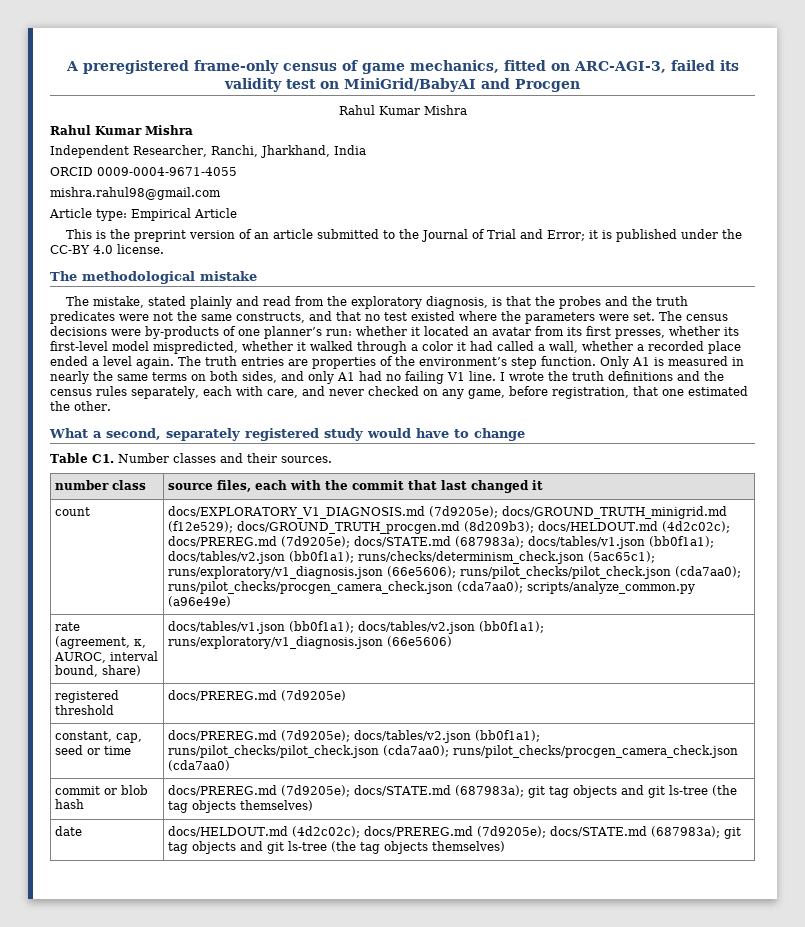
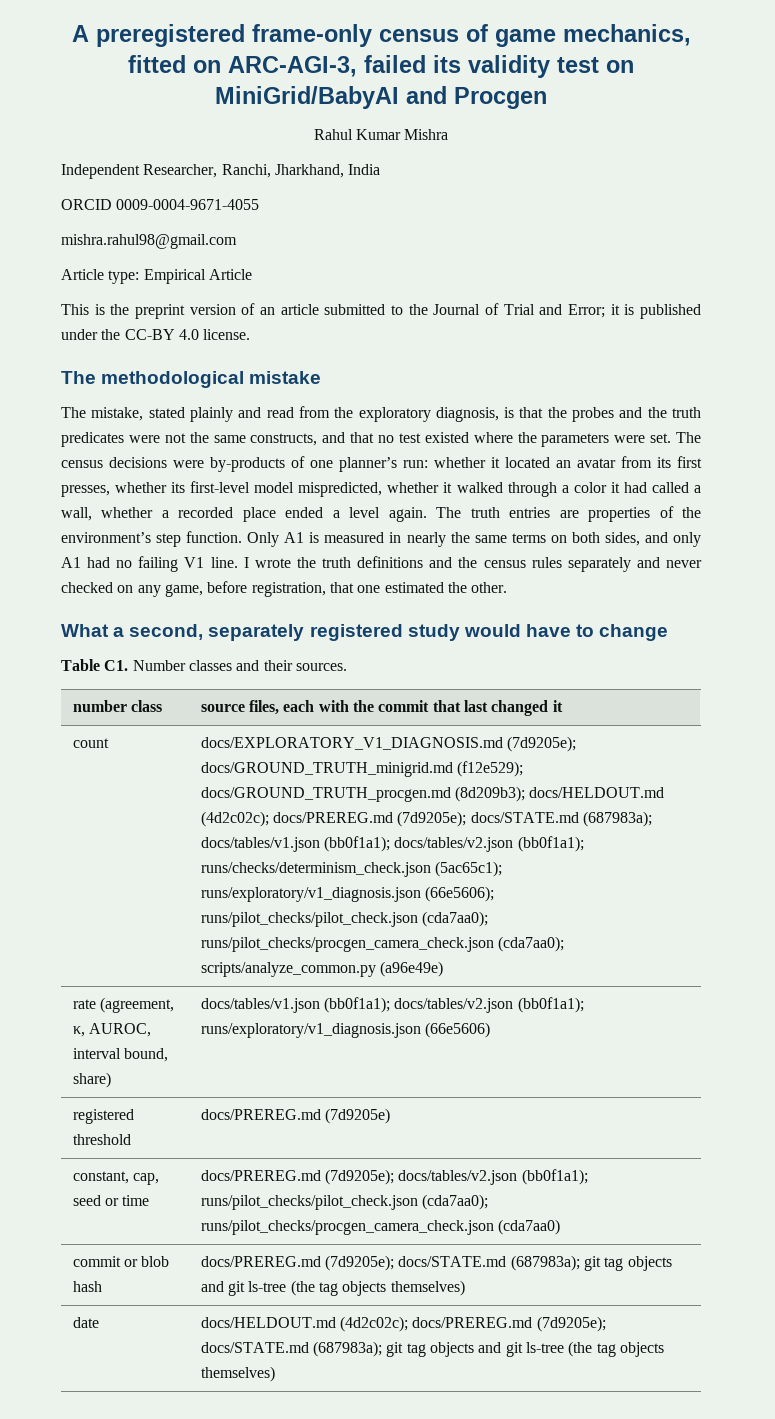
  A preregistered frame-only census of game mechanics, fitted on ARC-AGI-3, failed its validity test on MiniGrid/BabyAI and Procgen
- Rahul Kumar Mishra
- I wrote the truth definitions and the census rules separately, each with care, and never checked on any game, before registration, that one estimated the other.
+ I wrote the truth definitions and the census rules separately and never checked on any game, before registration, that one estimated the other.

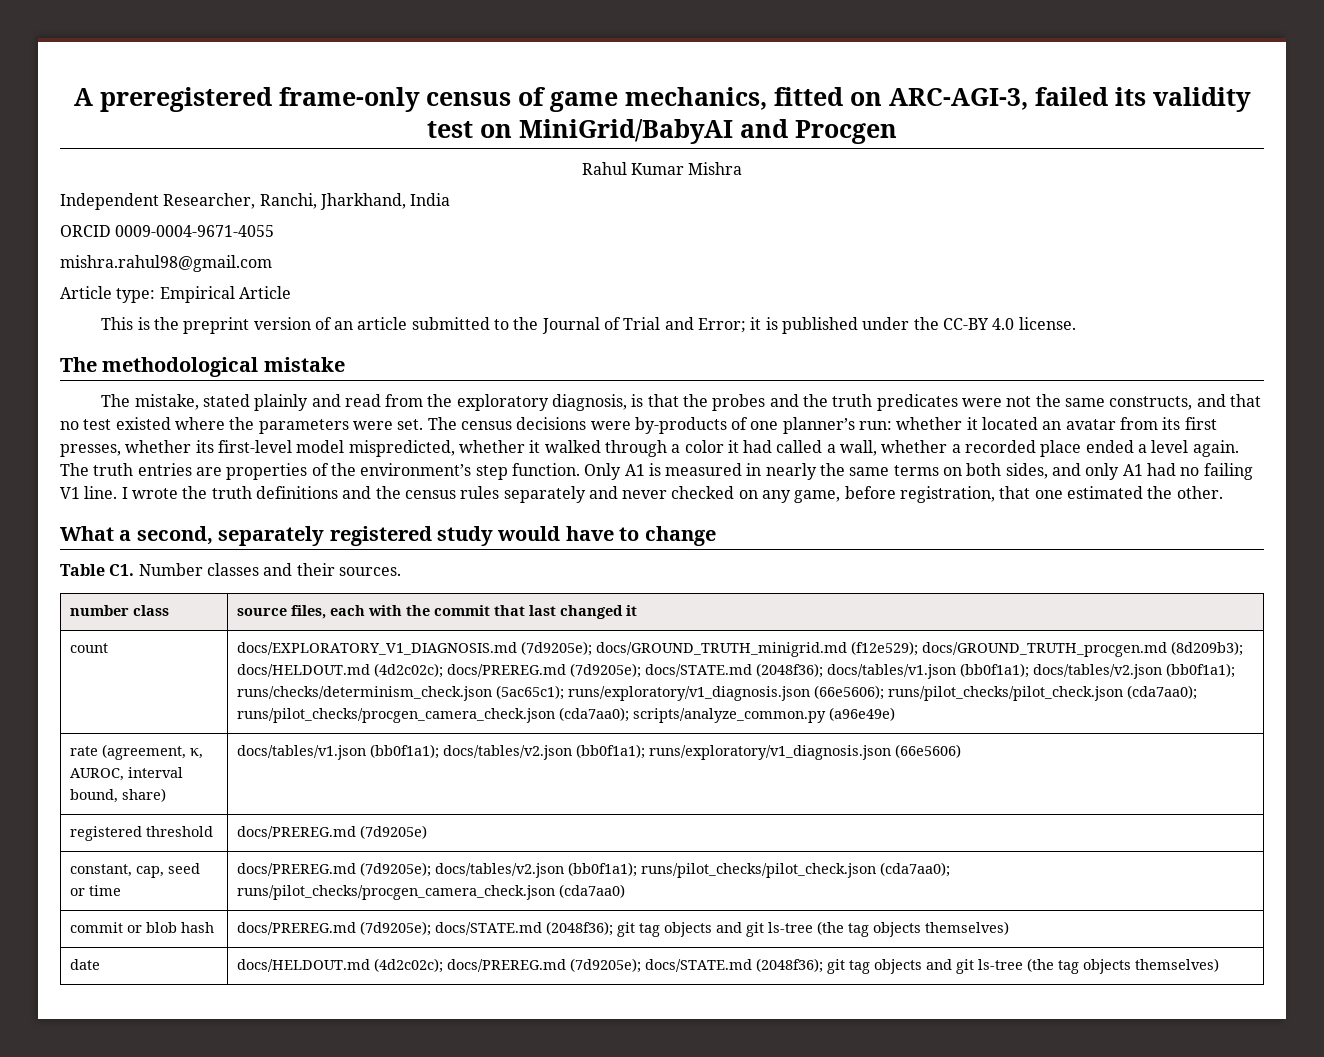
- count | docs/EXPLORATORY_V1_DIAGNOSIS.md (7d9205e); docs/GROUND_TRUTH_minigrid.md (f12e529); docs/GROUND_TRUTH_procgen.md (8d209b3); docs/HELDOUT.md (4d2c02c); docs/PREREG.md (7d9205e); docs/STATE.md (687983a); docs/tables/v1.json (bb0f1a1); docs/tables/v2.json (bb0f1a1); runs/checks/determinism_check.json (5ac65c1); runs/exploratory/v1_diagnosis.json (66e5606); runs/pilot_checks/pilot_check.json (cda7aa0); runs/pilot_checks/procgen_camera_check.json (cda7aa0); scripts/analyze_common.py (a96e49e)
+ count | docs/EXPLORATORY_V1_DIAGNOSIS.md (7d9205e); docs/GROUND_TRUTH_minigrid.md (f12e529); docs/GROUND_TRUTH_procgen.md (8d209b3); docs/HELDOUT.md (4d2c02c); docs/PREREG.md (7d9205e); docs/STATE.md (2048f36); docs/tables/v1.json (bb0f1a1); docs/tables/v2.json (bb0f1a1); runs/checks/determinism_check.json (5ac65c1); runs/exploratory/v1_diagnosis.json (66e5606); runs/pilot_checks/pilot_check.json (cda7aa0); runs/pilot_checks/procgen_camera_check.json (cda7aa0); scripts/analyze_common.py (a96e49e)
- commit or blob hash | docs/PREREG.md (7d9205e); docs/STATE.md (687983a); git tag objects and git ls-tree (the tag objects themselves)
+ commit or blob hash | docs/PREREG.md (7d9205e); docs/STATE.md (2048f36); git tag objects and git ls-tree (the tag objects themselves)
- date | docs/HELDOUT.md (4d2c02c); docs/PREREG.md (7d9205e); docs/STATE.md (687983a); git tag objects and git ls-tree (the tag objects themselves)
+ date | docs/HELDOUT.md (4d2c02c); docs/PREREG.md (7d9205e); docs/STATE.md (2048f36); git tag objects and git ls-tree (the tag objects themselves)

